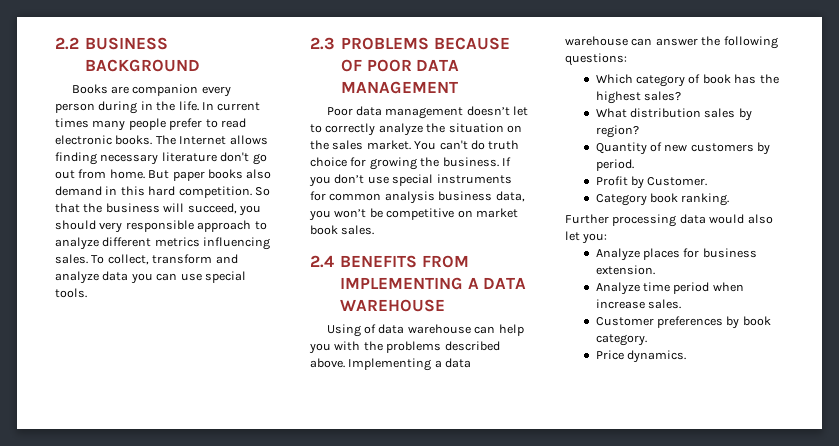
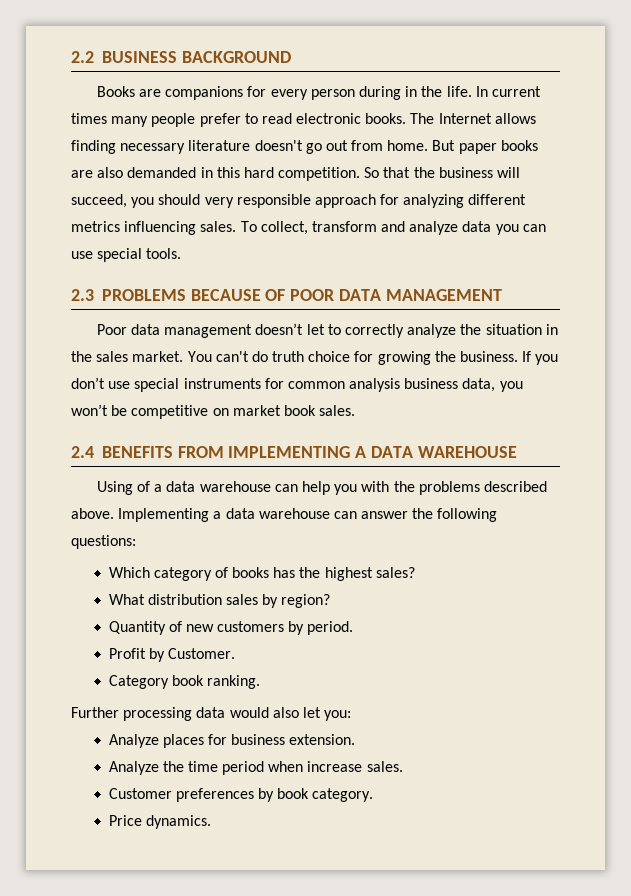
- Books are companion every person during in the life.
+ Books are companions for every person during in the life.
- The Internet allows finding necessary literature don't go out from home.
+ The Internet allows finding necessary literature doesn't go out from home.
- But paper books also demand in this hard competition.
+ But paper books are also demanded in this hard competition.
- So that the business will succeed, you should very responsible approach to analyze different metrics influencing sales.
+ So that the business will succeed, you should very responsible approach for analyzing different metrics influencing sales.
- Poor data management doesn’t let to correctly analyze the situation on the sales market.
+ Poor data management doesn’t let to correctly analyze the situation in the sales market.
- Using of data warehouse can help you with the problems described above.
+ Using of a data warehouse can help you with the problems described above.
- Which category of book has the highest sales?
+ Which category of books has the highest sales?
- Analyze time period when increase sales.
+ Analyze the time period when increase sales.

